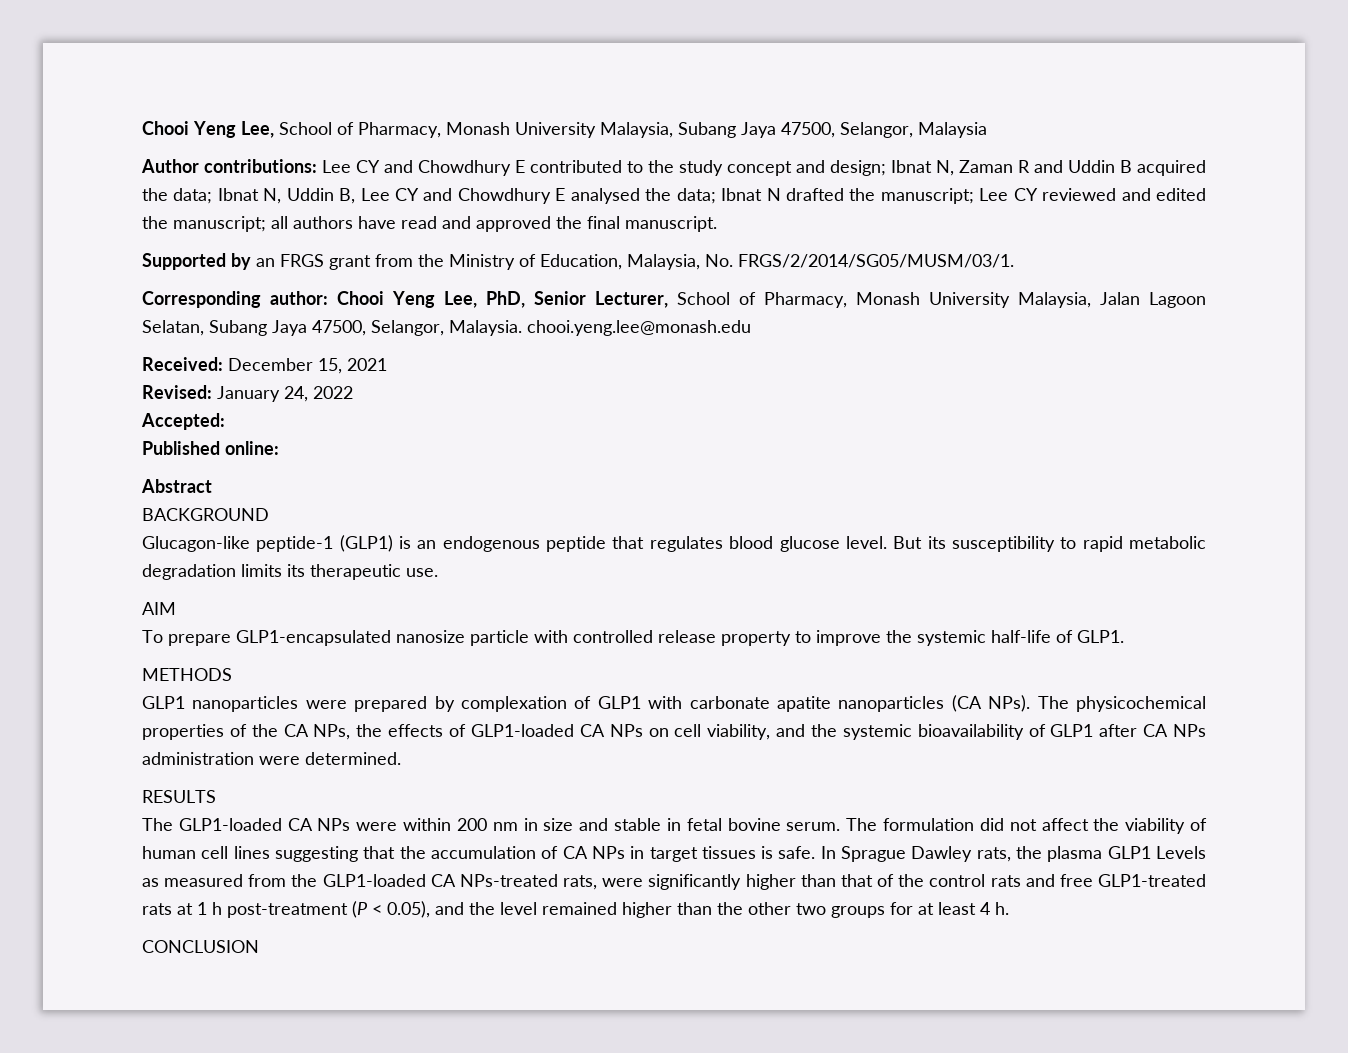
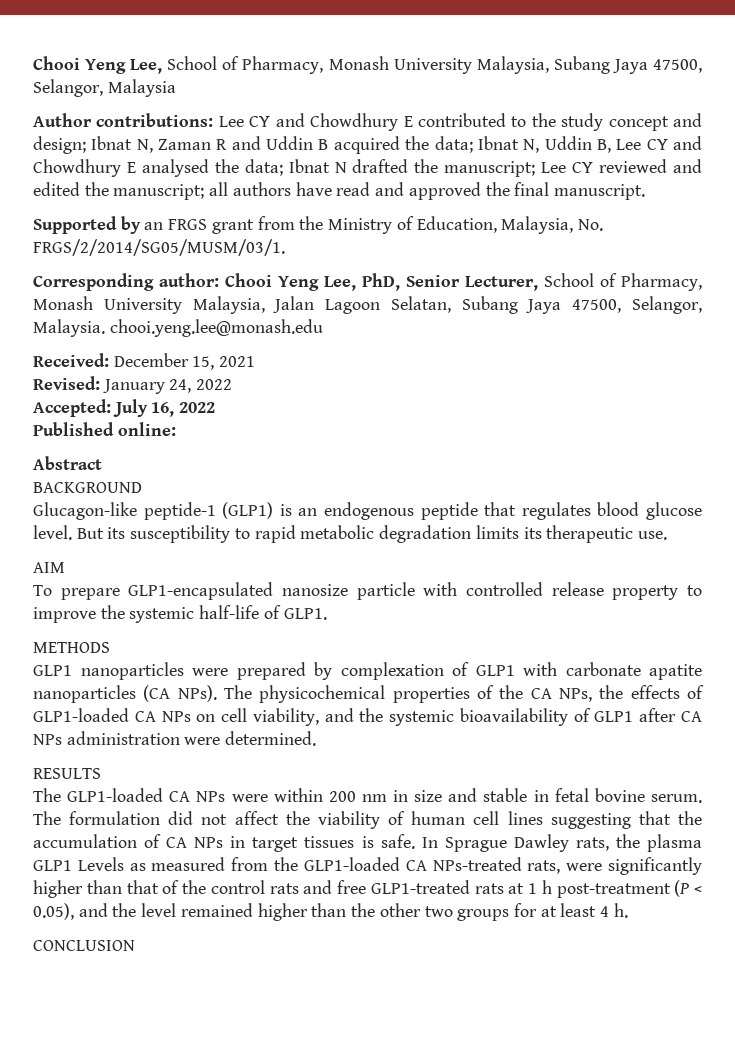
- Accepted:
+ Accepted: July 16, 2022

